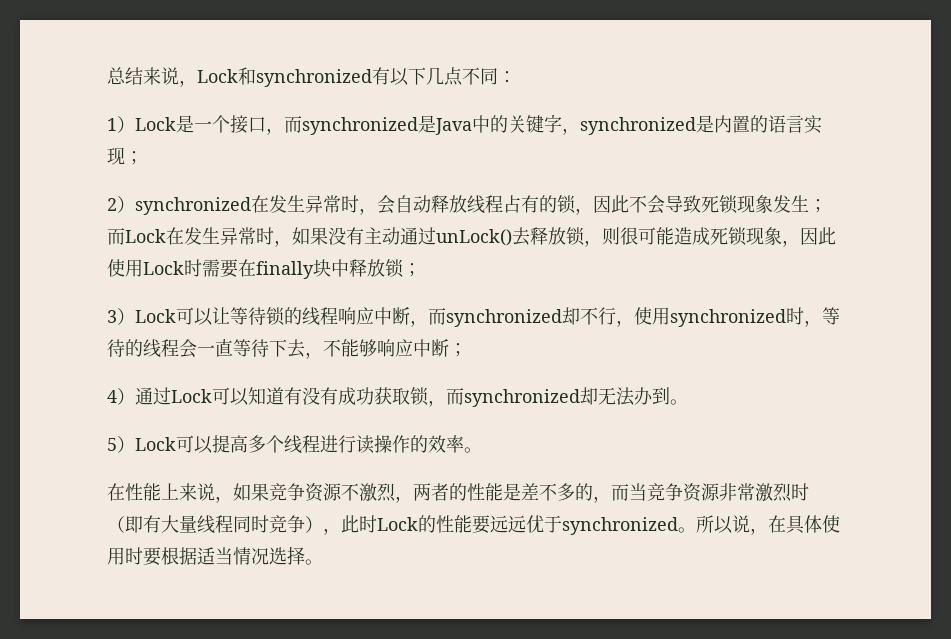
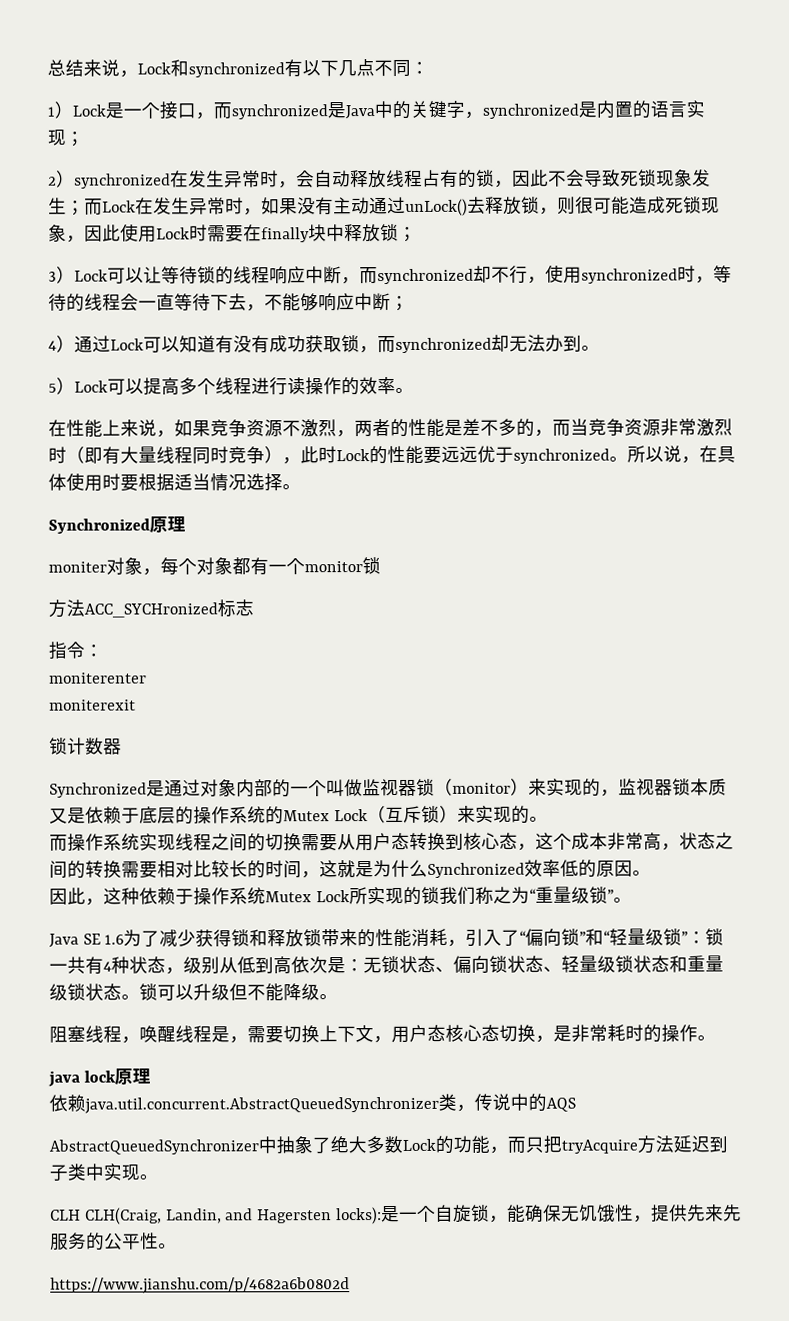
+ Synchronized原理
+ moniter对象，每个对象都有一个monitor锁
+ 方法ACC_SYCHronized标志
+ 指令：
+ moniterenter
+ moniterexit
+ 锁计数器
+ Synchronized是通过对象内部的一个叫做监视器锁（monitor）来实现的，监视器锁本质又是依赖于底层的操作系统的Mutex Lock（互斥锁）来实现的。
+ 而操作系统实现线程之间的切换需要从用户态转换到核心态，这个成本非常高，状态之间的转换需要相对比较长的时间，这就是为什么Synchronized效率低的原因。
+ 因此，这种依赖于操作系统Mutex Lock所实现的锁我们称之为“重量级锁”。
+ Java SE 1.6为了减少获得锁和释放锁带来的性能消耗，引入了“偏向锁”和“轻量级锁”：锁一共有4种状态，级别从低到高依次是：无锁状态、偏向锁状态、轻量级锁状态和重量级锁状态。锁可以升级但不能降级。
+ 阻塞线程，唤醒线程是，需要切换上下文，用户态核心态切换，是非常耗时的操作。
+ java lock原理
+ 依赖java.util.concurrent.AbstractQueuedSynchronizer类，传说中的AQS
+ AbstractQueuedSynchronizer中抽象了绝大多数Lock的功能，而只把tryAcquire方法延迟到子类中实现。
+ CLH CLH(Craig, Landin, and Hagersten locks):是一个自旋锁，能确保无饥饿性，提供先来先服务的公平性。
+ https://www.jianshu.com/p/4682a6b0802d

